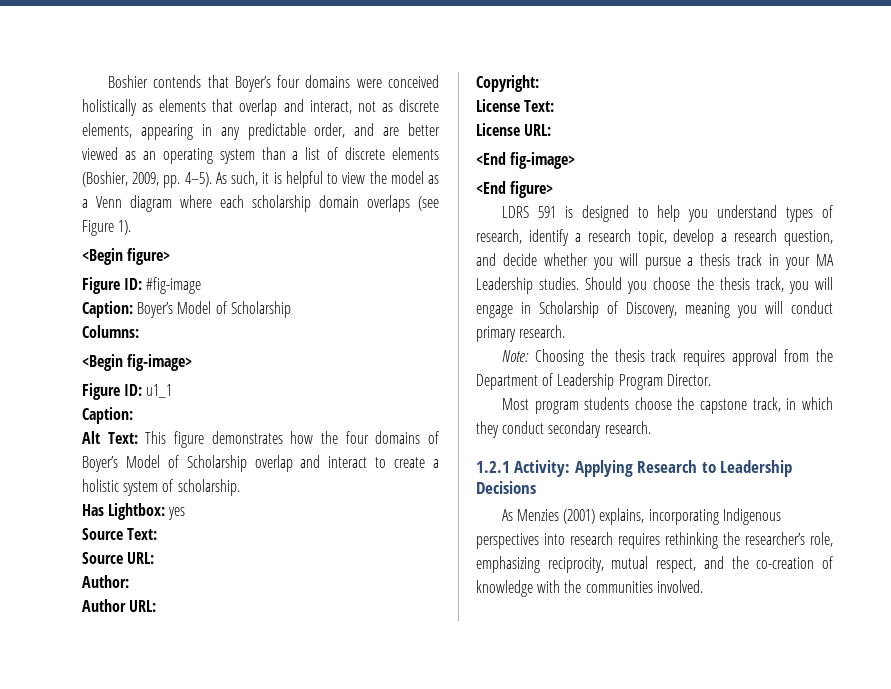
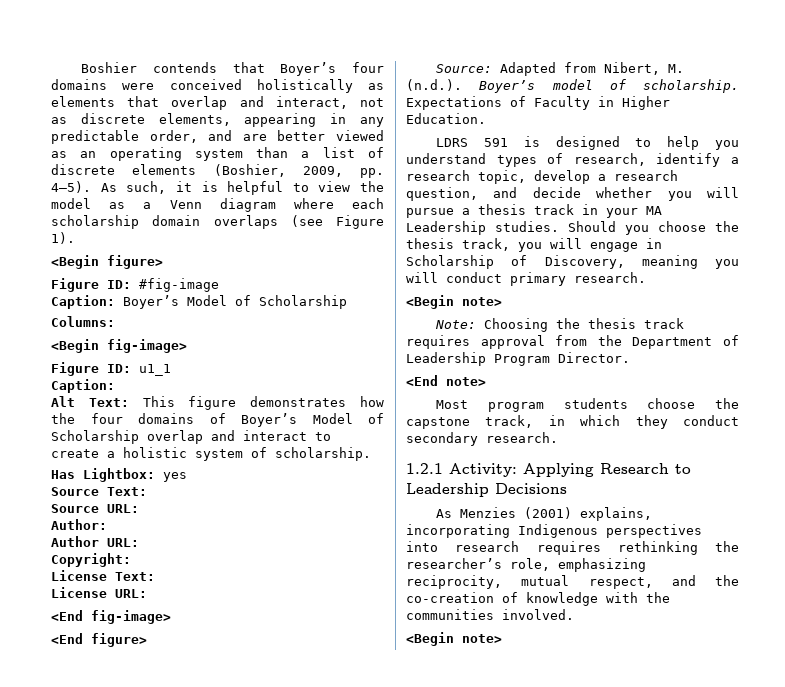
+ Source: Adapted from Nibert, M. (n.d.). Boyer’s model of scholarship. Expectations of Faculty in Higher Education.
  Should you choose the thesis track, you will engage in Scholarship of Discovery, meaning you will conduct primary research.
+ <Begin note>
+ <End note>
  As Menzies (2001) explains, incorporating Indigenous perspectives into research requires rethinking the researcher’s role, emphasizing reciprocity, mutual respect, and the co-creation of knowledge with the communities involved.
+ <Begin note>

